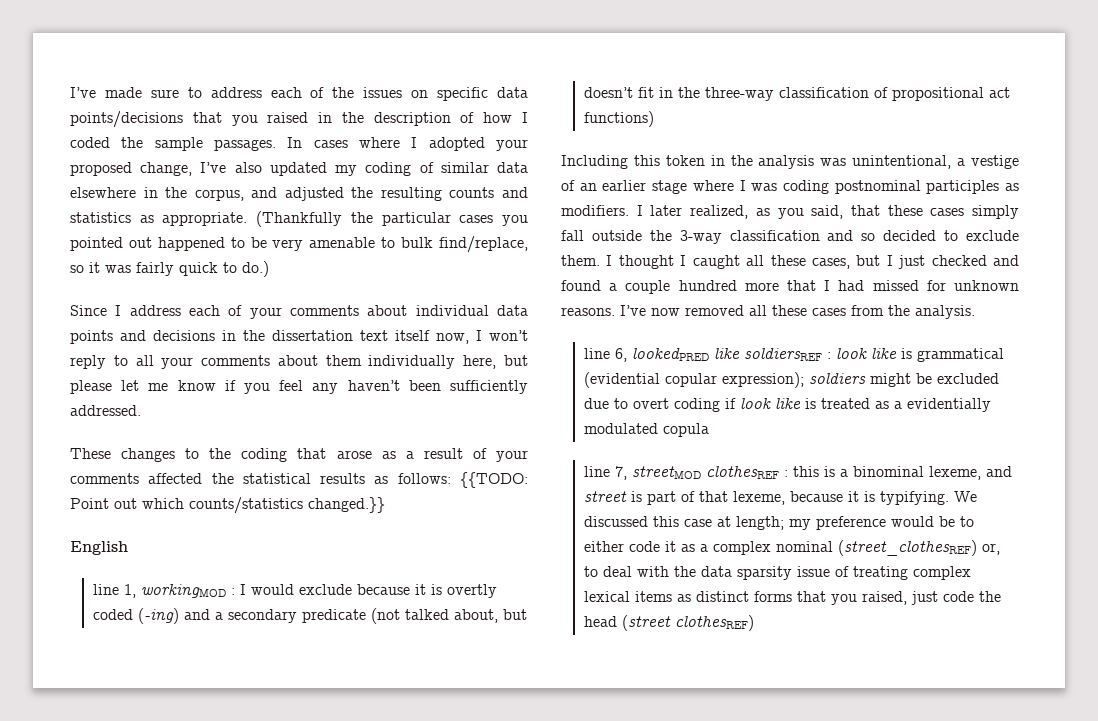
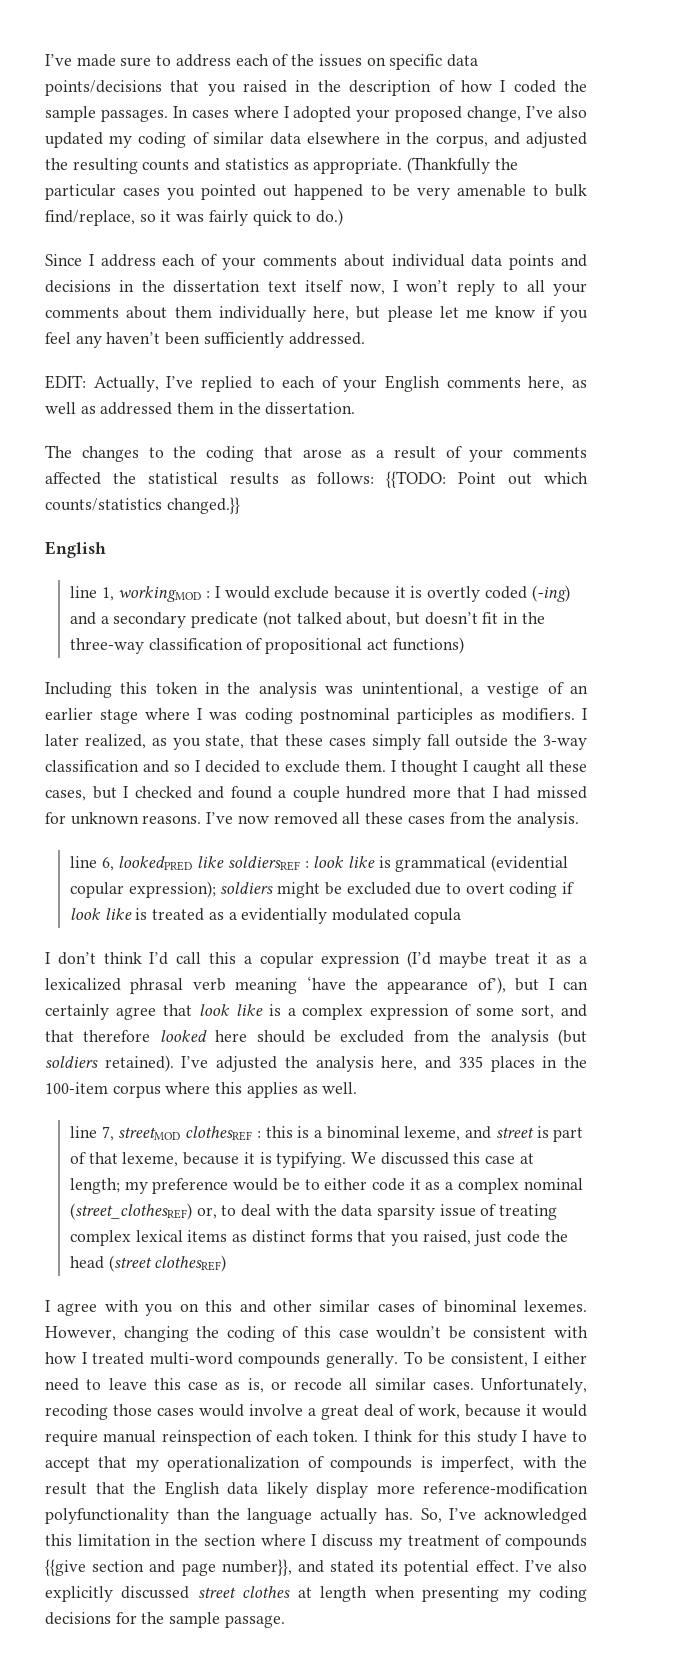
- These changes to the coding that arose as a result of your comments affected the statistical results as follows: {{TODO: Point out which counts/statistics changed.}}
+ EDIT: Actually, I’ve replied to each of your English comments here, as well as addressed them in the dissertation.
+ The changes to the coding that arose as a result of your comments affected the statistical results as follows: {{TODO: Point out which counts/statistics changed.}}
- I later realized, as you said, that these cases simply fall outside the 3-way classification and so decided to exclude them.
+ I later realized, as you state, that these cases simply fall outside the 3-way classification and so I decided to exclude them.
- I thought I caught all these cases, but I just checked and found a couple hundred more that I had missed for unknown reasons.
+ I thought I caught all these cases, but I checked and found a couple hundred more that I had missed for unknown reasons.
+ I don’t think I’d call this a copular expression (I’d maybe treat it as a lexicalized phrasal verb meaning ‘have the appearance of’), but I can certainly agree that look like is a complex expression of some sort, and that therefore looked here should be excluded from the analysis (but soldiers retained). I’ve adjusted the analysis here, and 335 places in the 100-item corpus where this applies as well.
+ I agree with you on this and other similar cases of binominal lexemes. However, changing the coding of this case wouldn’t be consistent with how I treated multi-word compounds generally. To be consistent, I either need to leave this case as is, or recode all similar cases. Unfortunately, recoding those cases would involve a great deal of work, because it would require manual reinspection of each token. I think for this study I have to accept that my operationalization of compounds is imperfect, with the result that the English data likely display more reference-modification polyfunctionality than the language actually has. So, I’ve acknowledged this limitation in the section where I discuss my treatment of compounds {{give section and page number}}, and stated its potential effect. I’ve also explicitly discussed street clothes at length when presenting my coding decisions for the sample passage.

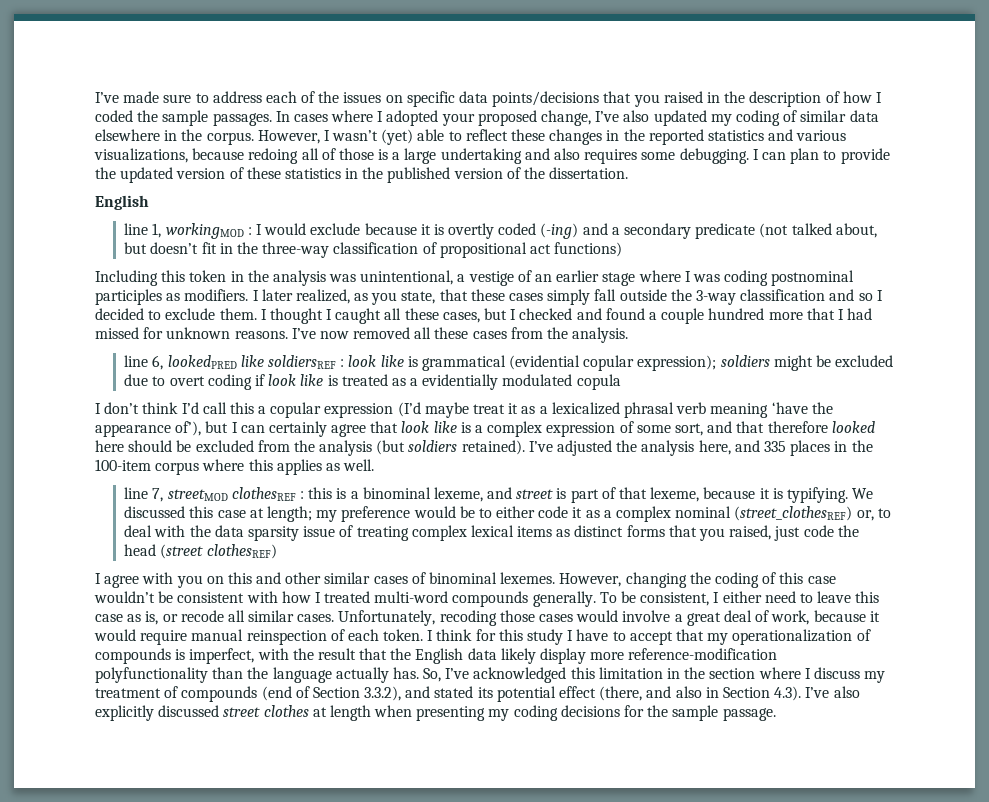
- In cases where I adopted your proposed change, I’ve also updated my coding of similar data elsewhere in the corpus, and adjusted the resulting counts and statistics as appropriate. (Thankfully the particular cases you pointed out happened to be very amenable to bulk find/replace, so it was fairly quick to do.)
- Since I address each of your comments about individual data points and decisions in the dissertation text itself now, I won’t reply to all your comments about them individually here, but please let me know if you feel any haven’t been sufficiently addressed.
- EDIT: Actually, I’ve replied to each of your English comments here, as well as addressed them in the dissertation.
- The changes to the coding that arose as a result of your comments affected the statistical results as follows: {{TODO: Point out which counts/statistics changed.}}
+ In cases where I adopted your proposed change, I’ve also updated my coding of similar data elsewhere in the corpus. However, I wasn’t (yet) able to reflect these changes in the reported statistics and various visualizations, because redoing all of those is a large undertaking and also requires some debugging. I can plan to provide the updated version of these statistics in the published version of the dissertation.
- So, I’ve acknowledged this limitation in the section where I discuss my treatment of compounds {{give section and page number}}, and stated its potential effect. I’ve also explicitly discussed street clothes at length when presenting my coding decisions for the sample passage.
+ So, I’ve acknowledged this limitation in the section where I discuss my treatment of compounds (end of Section 3.3.2), and stated its potential effect (there, and also in Section 4.3). I’ve also explicitly discussed street clothes at length when presenting my coding decisions for the sample passage.

